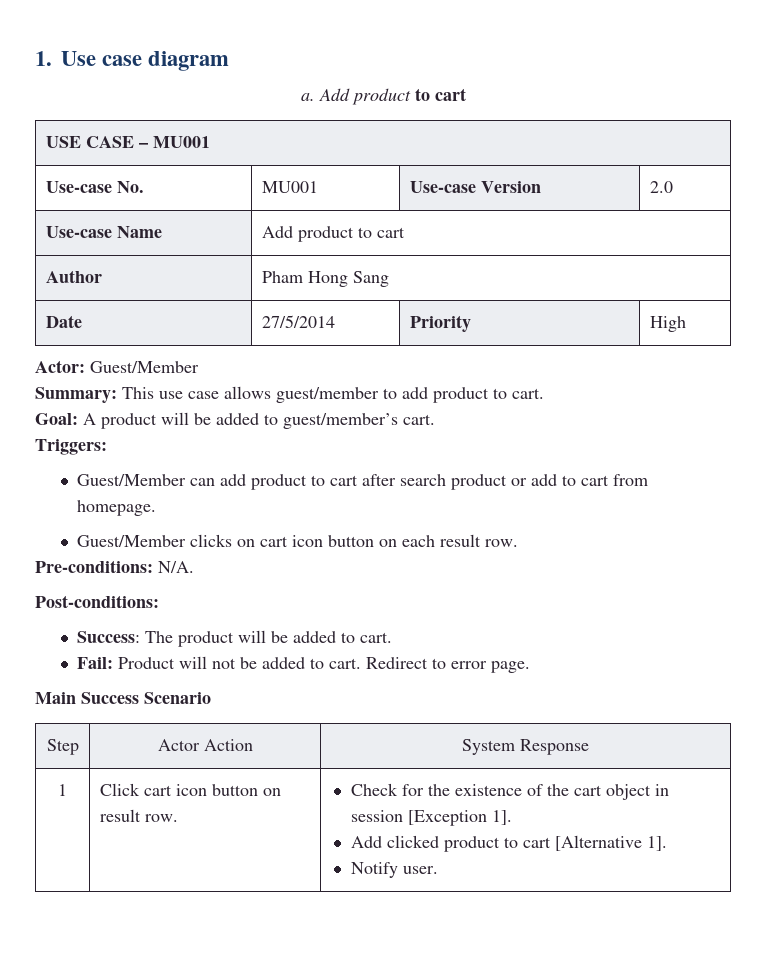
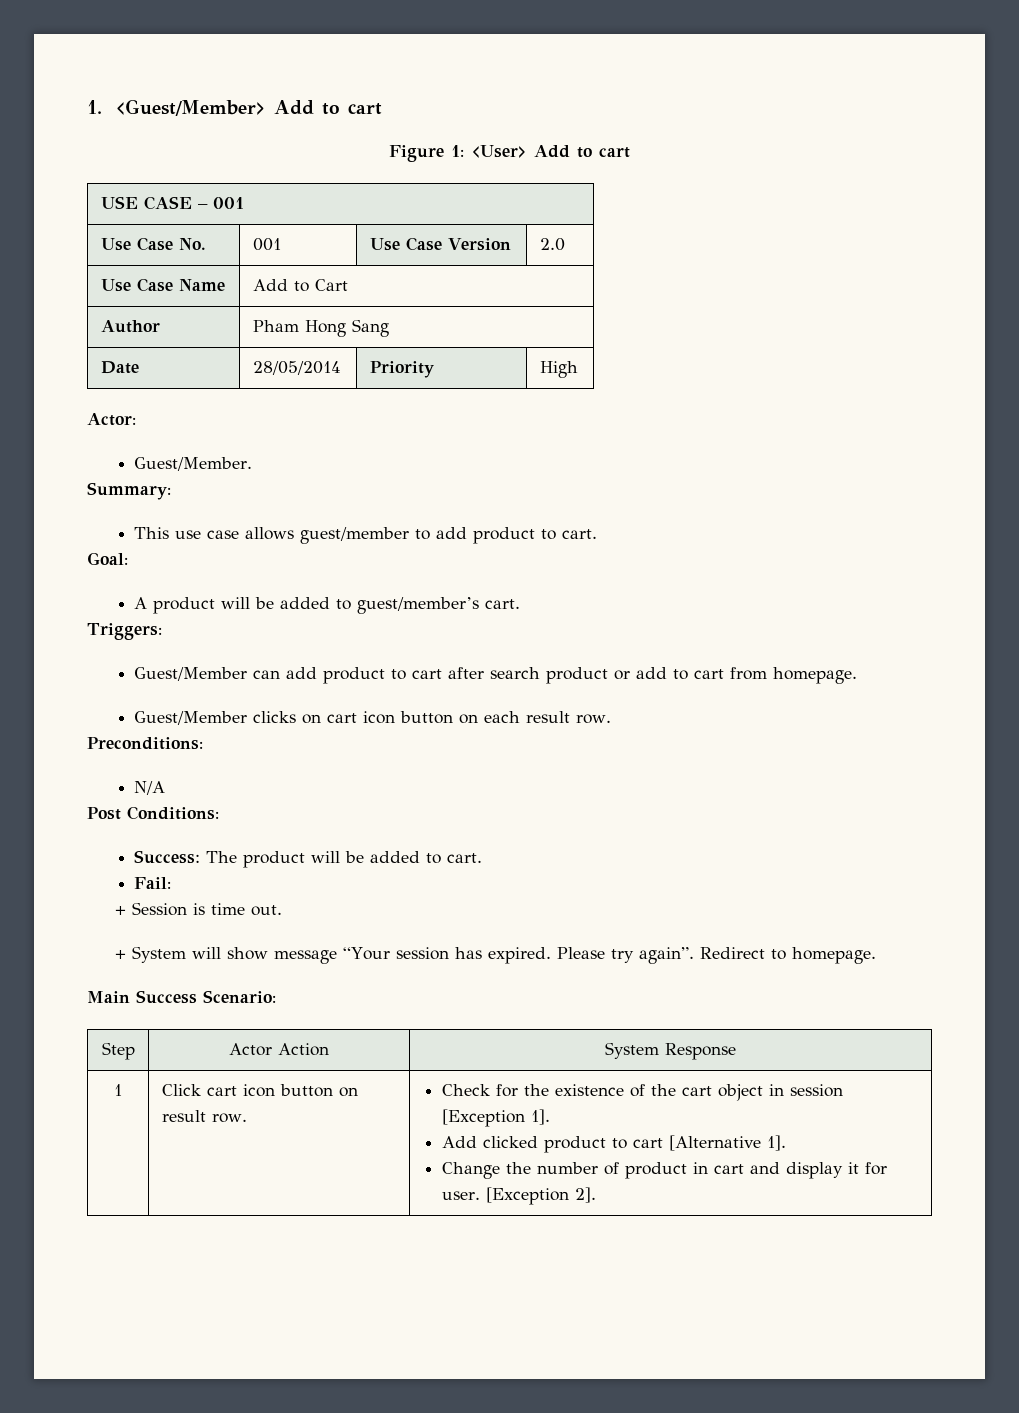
- 1. Use case diagram
- a. Add product to cart
+ 1. <Guest/Member> Add to cart
+ Figure 1: <User> Add to cart
- USE CASE – MU001
- Use-case No. | MU001 | Use-case Version | 2.0
+ USE CASE – 001
+ Use Case No. | 001 | Use Case Version | 2.0
- Use-case Name | Add product to cart
+ Use Case Name | Add to Cart
- Date | 27/5/2014 | Priority | High
+ Date | 28/05/2014 | Priority | High
- Actor: Guest/Member
+ Actor:
+ Guest/Member.
- Summary: This use case allows guest/member to add product to cart.
+ Summary:
+ This use case allows guest/member to add product to cart.
- Goal: A product will be added to guest/member’s cart.
+ Goal:
+ A product will be added to guest/member’s cart.
- Pre-conditions: N/A.
- Post-conditions:
+ Preconditions:
+ N/A
+ Post Conditions:
- Fail: Product will not be added to cart. Redirect to error page.
+ Fail:
+ + Session is time out.
+ + System will show message “Your session has expired. Please try again”. Redirect to homepage.
- Main Success Scenario
+ Main Success Scenario:
- Notify user.
+ Change the number of product in cart and display it for user. [Exception 2].

